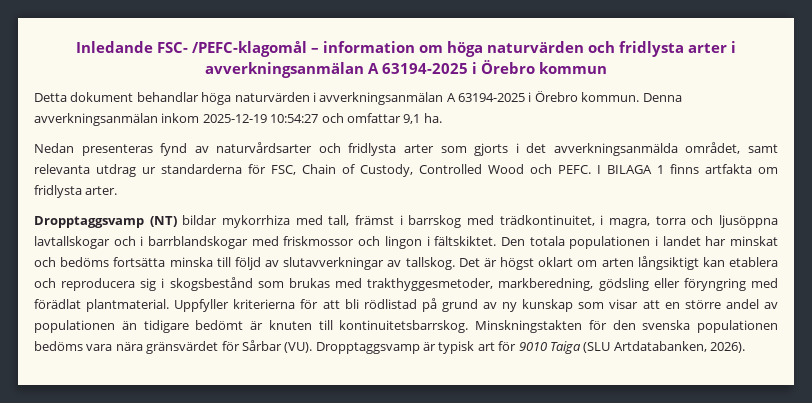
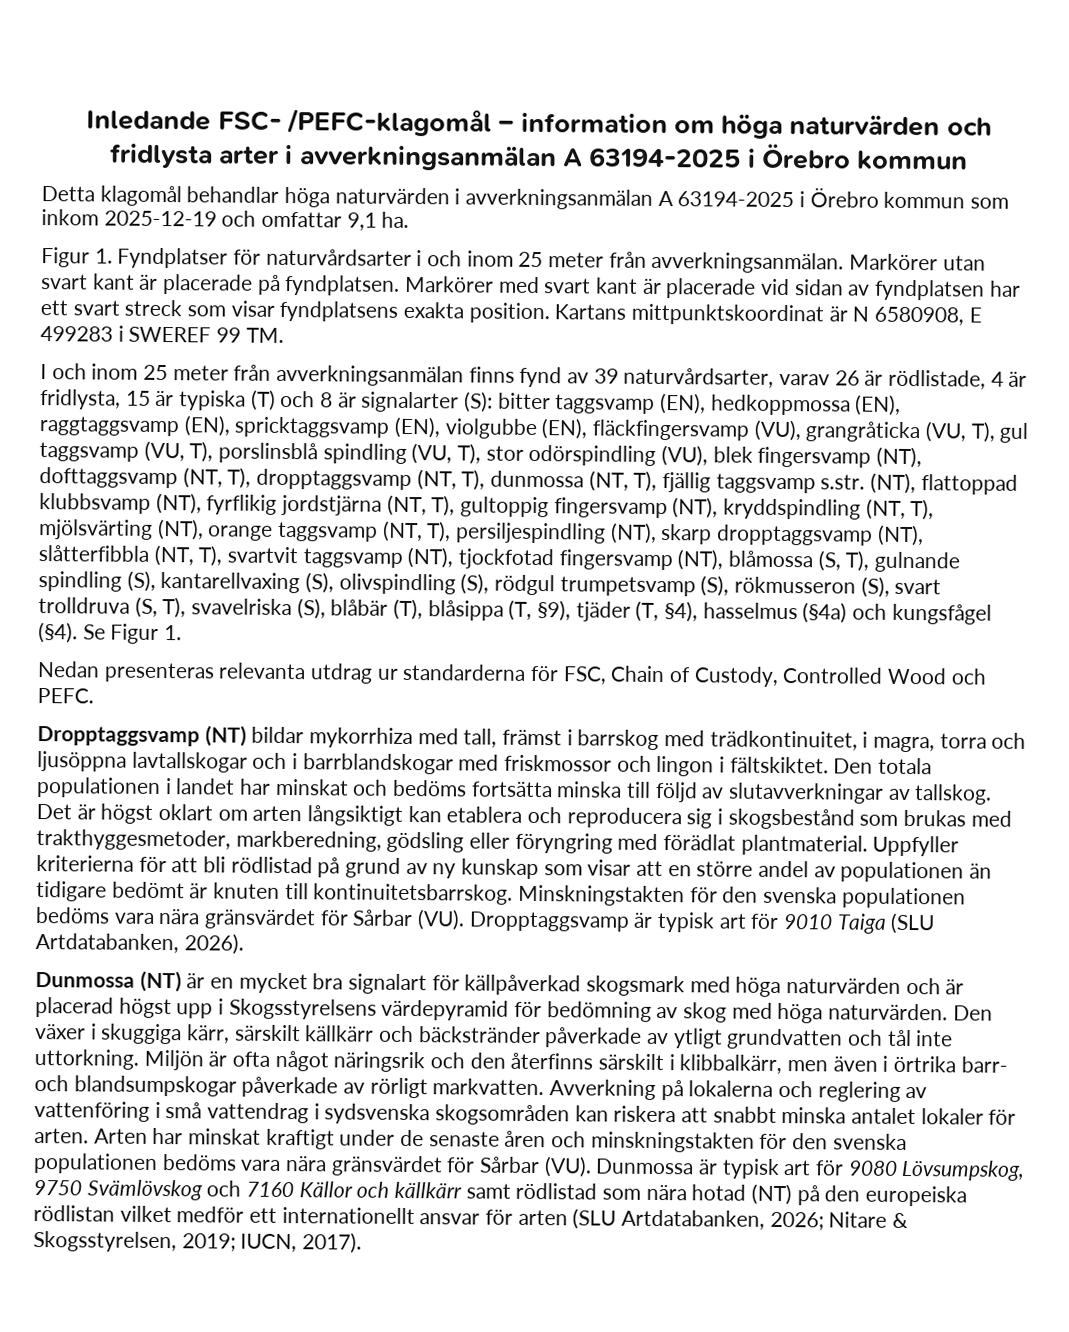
- Detta dokument behandlar höga naturvärden i avverkningsanmälan A 63194-2025 i Örebro kommun. Denna avverkningsanmälan inkom 2025-12-19 10:54:27 och omfattar 9,1 ha.
+ Detta klagomål behandlar höga naturvärden i avverkningsanmälan A 63194-2025 i Örebro kommun som inkom 2025-12-19 och omfattar 9,1 ha.
- Nedan presenteras fynd av naturvårdsarter och fridlysta arter som gjorts i det avverkningsanmälda området, samt relevanta utdrag ur standarderna för FSC, Chain of Custody, Controlled Wood och PEFC. I BILAGA 1 finns artfakta om fridlysta arter.
+ Figur 1. Fyndplatser för naturvårdsarter i och inom 25 meter från avverkningsanmälan. Markörer utan svart kant är placerade på fyndplatsen. Markörer med svart kant är placerade vid sidan av fyndplatsen har ett svart streck som visar fyndplatsens exakta position. Kartans mittpunktskoordinat är N 6580908, E 499283 i SWEREF 99 TM.
+ I och inom 25 meter från avverkningsanmälan finns fynd av 39 naturvårdsarter, varav 26 är rödlistade, 4 är fridlysta, 15 är typiska (T) och 8 är signalarter (S): bitter taggsvamp (EN), hedkoppmossa (EN), raggtaggsvamp (EN), spricktaggsvamp (EN), violgubbe (EN), fläckfingersvamp (VU), grangråticka (VU, T), gul taggsvamp (VU, T), porslinsblå spindling (VU, T), stor odörspindling (VU), blek fingersvamp (NT), dofttaggsvamp (NT, T), dropptaggsvamp (NT, T), dunmossa (NT, T), fjällig taggsvamp s.str. (NT), flattoppad klubbsvamp (NT), fyrflikig jordstjärna (NT, T), gultoppig fingersvamp (NT), kryddspindling (NT, T), mjölsvärting (NT), orange taggsvamp (NT, T), persiljespindling (NT), skarp dropptaggsvamp (NT), slåtterfibbla (NT, T), svartvit taggsvamp (NT), tjockfotad fingersvamp (NT), blåmossa (S, T), gulnande spindling (S), kantarellvaxing (S), olivspindling (S), rödgul trumpetsvamp (S), rökmusseron (S), svart trolldruva (S, T), svavelriska (S), blåbär (T), blåsippa (T, §9), tjäder (T, §4), hasselmus (§4a) och kungsfågel (§4). Se Figur 1.
+ Nedan presenteras relevanta utdrag ur standarderna för FSC, Chain of Custody, Controlled Wood och PEFC.
+ Dunmossa (NT) är en mycket bra signalart för källpåverkad skogsmark med höga naturvärden och är placerad högst upp i Skogsstyrelsens värdepyramid för bedömning av skog med höga naturvärden. Den växer i skuggiga kärr, särskilt källkärr och bäckstränder påverkade av ytligt grundvatten och tål inte uttorkning. Miljön är ofta något näringsrik och den återfinns särskilt i klibbalkärr, men även i örtrika barr- och blandsumpskogar påverkade av rörligt markvatten. Avverkning på lokalerna och reglering av vattenföring i små vattendrag i sydsvenska skogsområden kan riskera att snabbt minska antalet lokaler för arten. Arten har minskat kraftigt under de senaste åren och minskningstakten för den svenska populationen bedöms vara nära gränsvärdet för Sårbar (VU). Dunmossa är typisk art för 9080 Lövsumpskog, 9750 Svämlövskog och 7160 Källor och källkärr samt rödlistad som nära hotad (NT) på den europeiska rödlistan vilket medför ett internationellt ansvar för arten (SLU Artdatabanken, 2026; Nitare & Skogsstyrelsen, 2019; IUCN, 2017).

